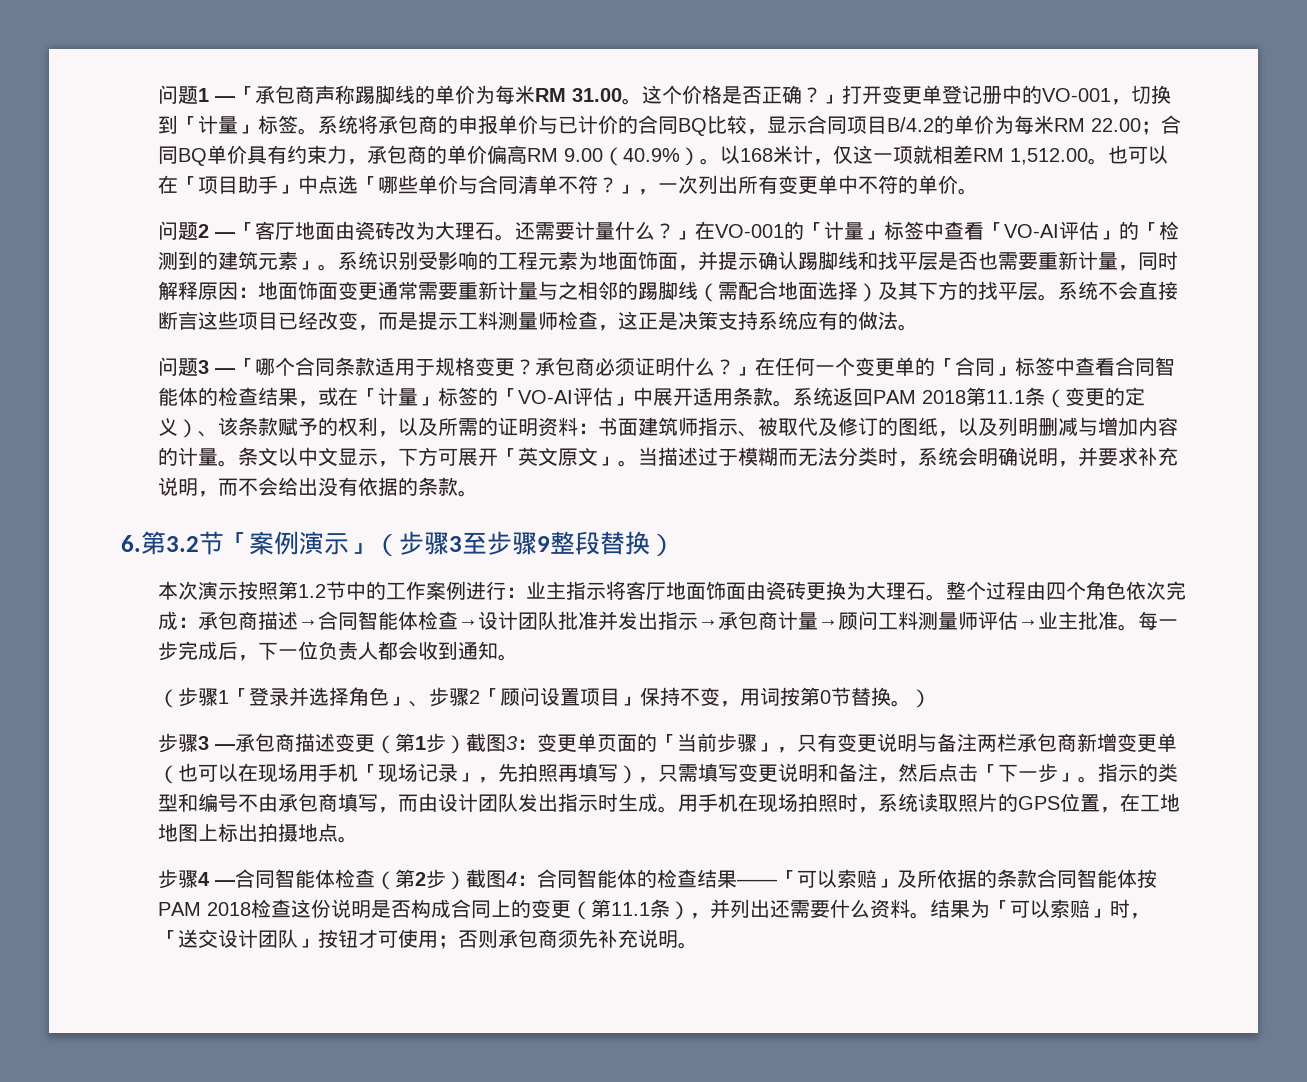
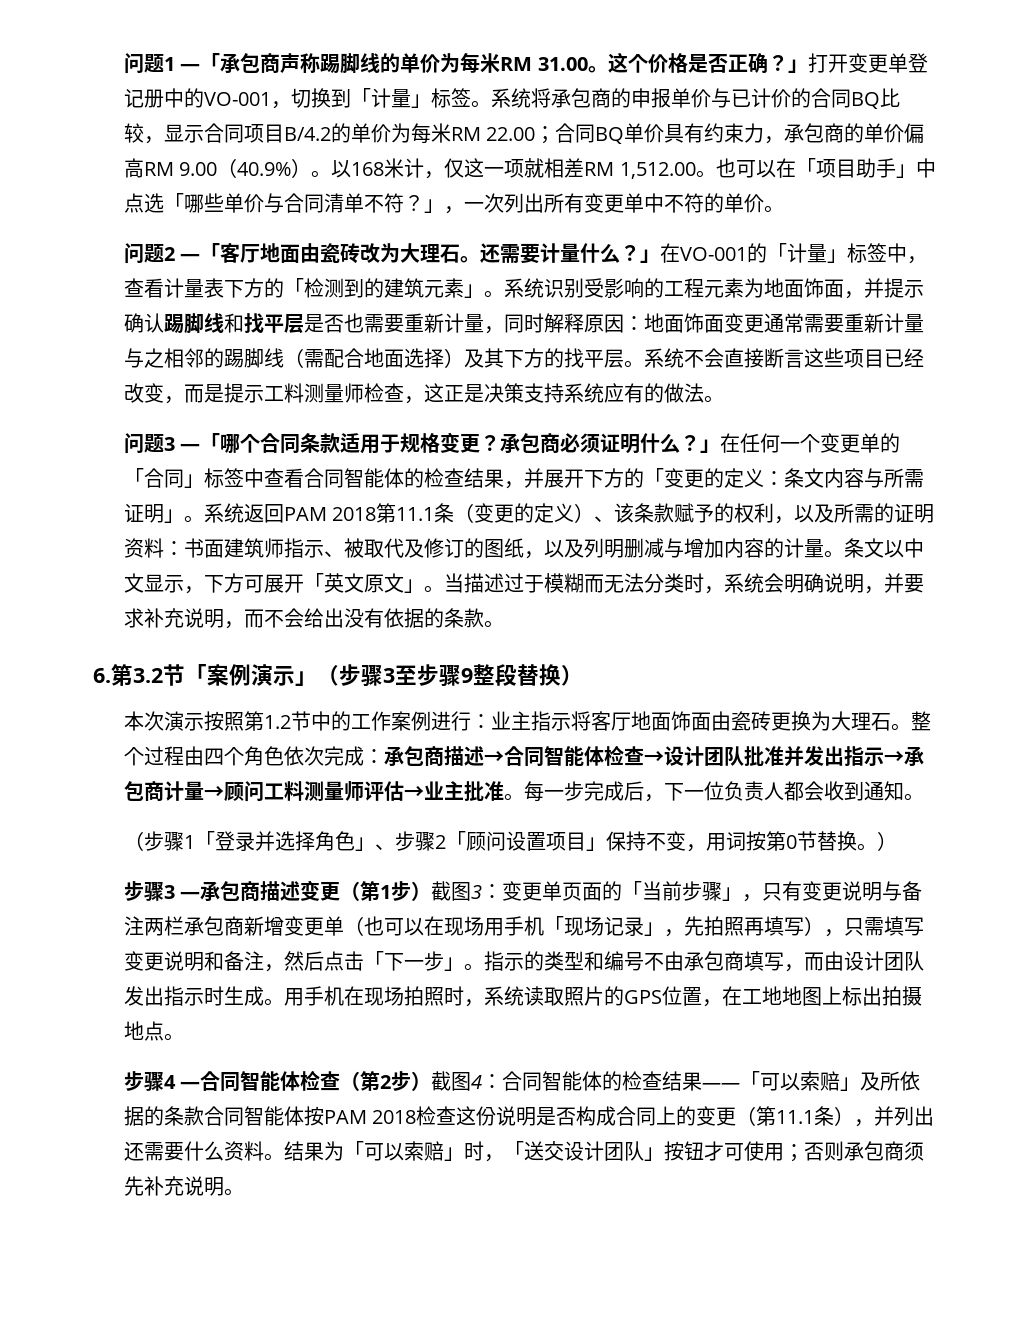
- 还需要计量什么？」在VO-001的「计量」标签中查看「VO-AI评估」的「检测到的建筑元素」。
+ 还需要计量什么？」在VO-001的「计量」标签中，查看计量表下方的「检测到的建筑元素」。
- 承包商必须证明什么？」在任何一个变更单的「合同」标签中查看合同智能体的检查结果，或在「计量」标签的「VO-AI评估」中展开适用条款。
+ 承包商必须证明什么？」在任何一个变更单的「合同」标签中查看合同智能体的检查结果，并展开下方的「变更的定义：条文内容与所需证明」。

